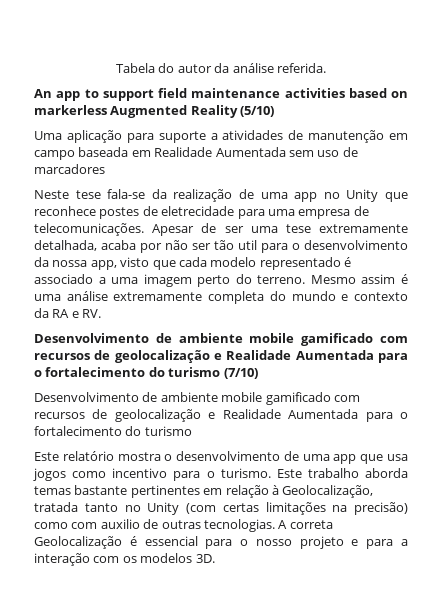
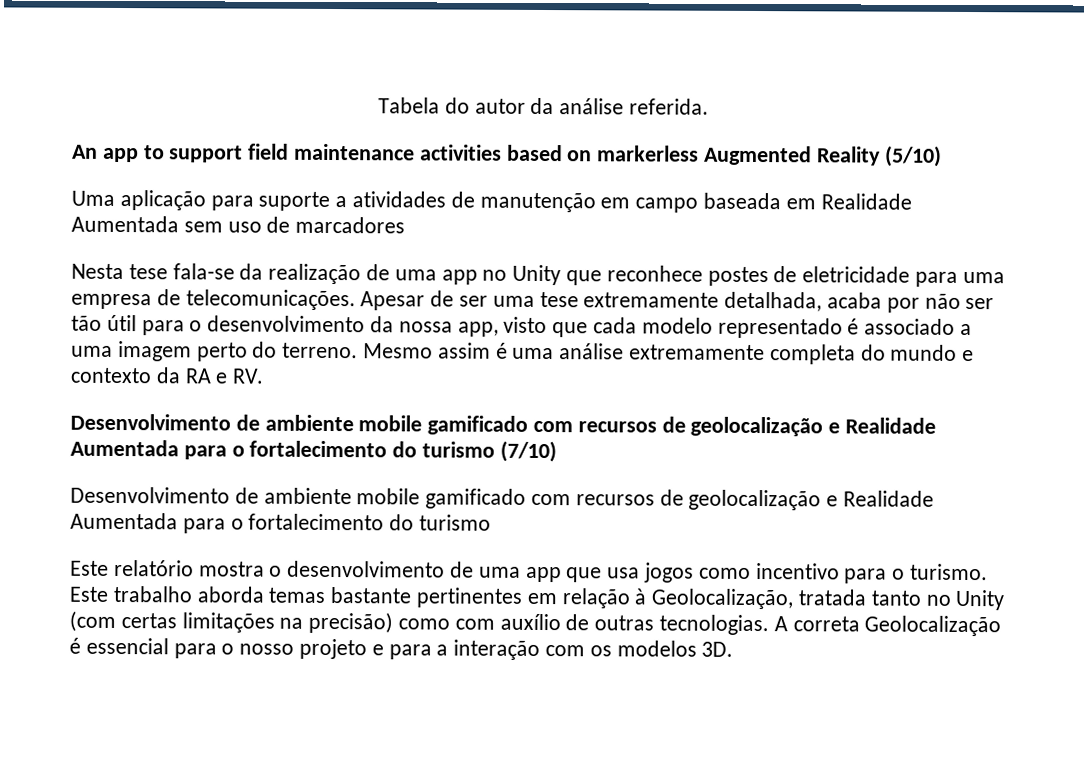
- Neste tese fala-se da realização de uma app no Unity que reconhece postes de eletrecidade para uma empresa de telecomunicações.
+ Nesta tese fala-se da realização de uma app no Unity que reconhece postes de eletricidade para uma empresa de telecomunicações.
- Apesar de ser uma tese extremamente detalhada, acaba por não ser tão util para o desenvolvimento da nossa app, visto que cada modelo representado é associado a uma imagem perto do terreno.
+ Apesar de ser uma tese extremamente detalhada, acaba por não ser tão útil para o desenvolvimento da nossa app, visto que cada modelo representado é associado a uma imagem perto do terreno.
- Este trabalho aborda temas bastante pertinentes em relação à Geolocalização, tratada tanto no Unity (com certas limitações na precisão) como com auxilio de outras tecnologias.
+ Este trabalho aborda temas bastante pertinentes em relação à Geolocalização, tratada tanto no Unity (com certas limitações na precisão) como com auxílio de outras tecnologias.

